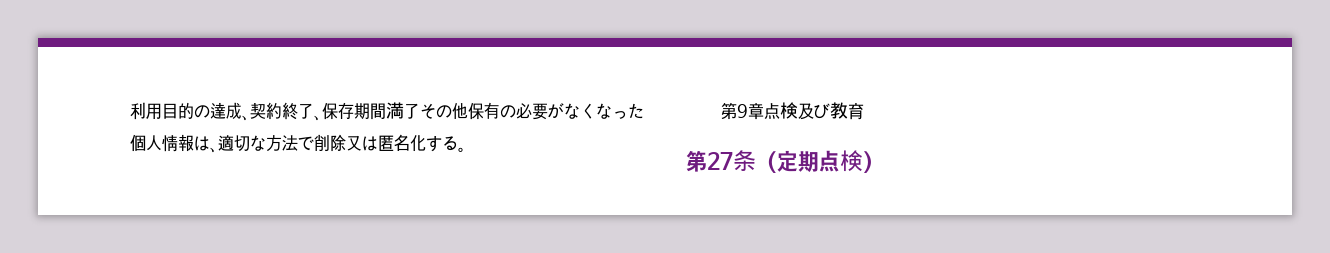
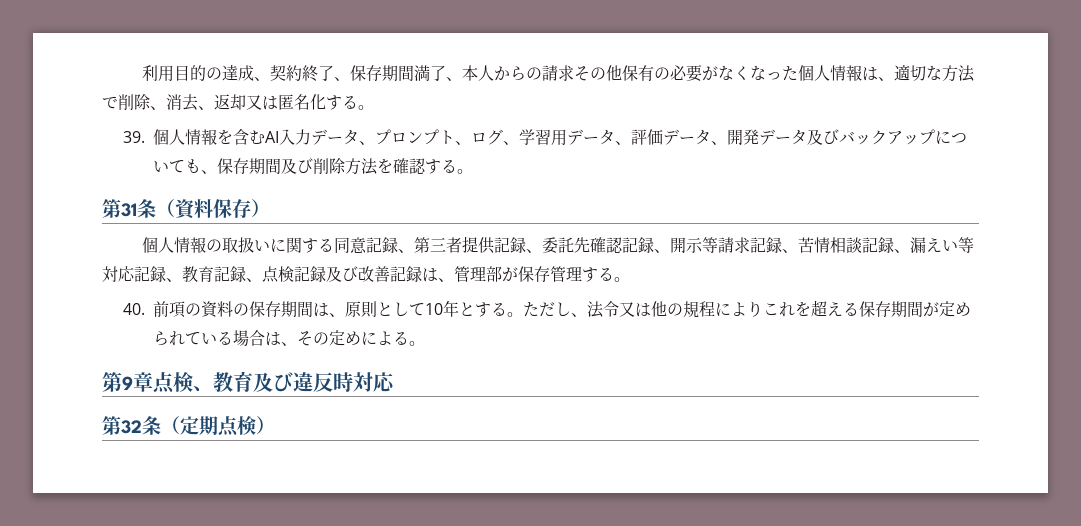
- 利用目的の達成、契約終了、保存期間満了その他保有の必要がなくなった個人情報は、適切な方法で削除又は匿名化する。
+ 利用目的の達成、契約終了、保存期間満了、本人からの請求その他保有の必要がなくなった個人情報は、適切な方法で削除、消去、返却又は匿名化する。
- 第9章点検及び教育
- 第27条（定期点検）
+ 39.個人情報を含むAI入力データ、プロンプト、ログ、学習用データ、評価データ、開発データ及びバックアップについても、保存期間及び削除方法を確認する。
+ 第31条（資料保存）
+ 個人情報の取扱いに関する同意記録、第三者提供記録、委託先確認記録、開示等請求記録、苦情相談記録、漏えい等対応記録、教育記録、点検記録及び改善記録は、管理部が保存管理する。
+ 40.前項の資料の保存期間は、原則として10年とする。ただし、法令又は他の規程によりこれを超える保存期間が定められている場合は、その定めによる。
+ 第9章点検、教育及び違反時対応
+ 第32条（定期点検）

